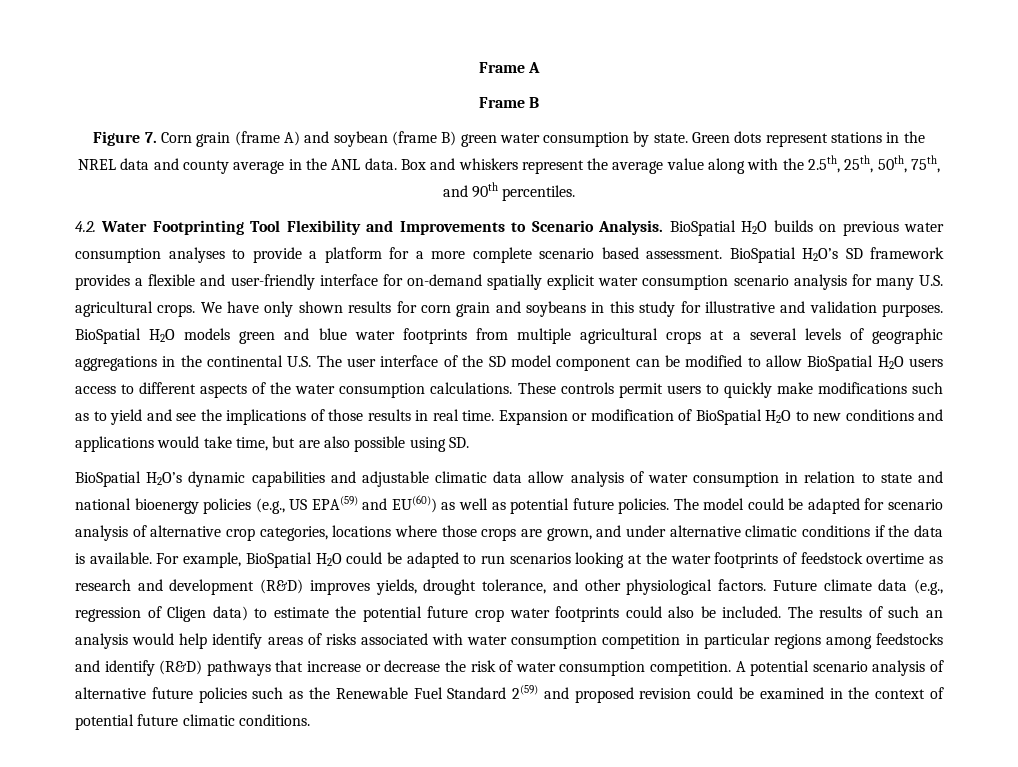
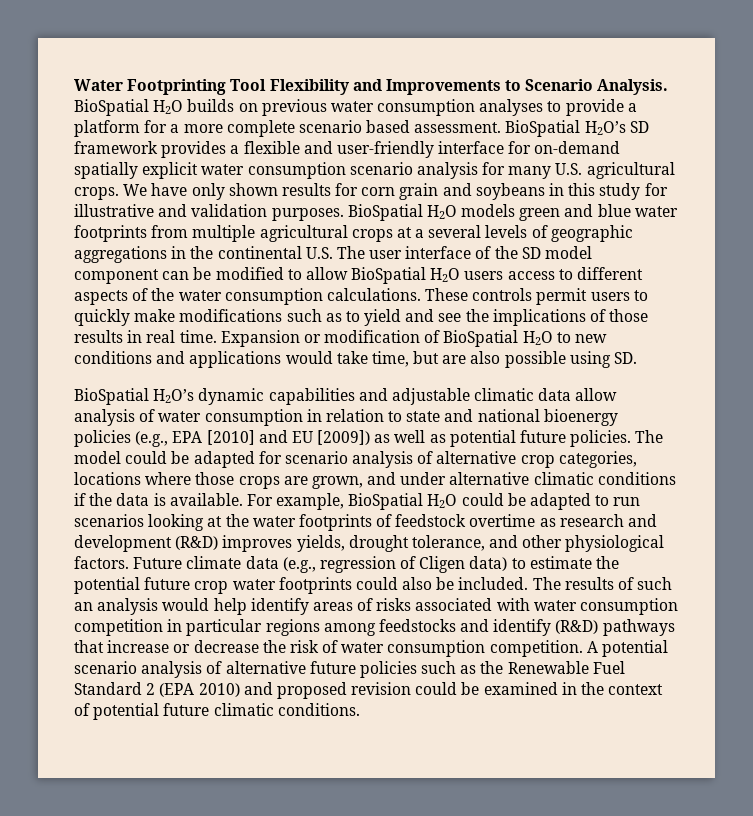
- Frame A
- Frame B
- Figure 7. Corn grain (frame A) and soybean (frame B) green water consumption by state. Green dots represent stations in the NREL data and county average in the ANL data. Box and whiskers represent the average value along with the 2.5th, 25th, 50th, 75th, and 90th percentiles.
- 4.2. Water Footprinting Tool Flexibility and Improvements to Scenario Analysis.
+ Water Footprinting Tool Flexibility and Improvements to Scenario Analysis.
- BioSpatial H2O’s dynamic capabilities and adjustable climatic data allow analysis of water consumption in relation to state and national bioenergy policies (e.g., US EPA(59) and EU(60)) as well as potential future policies.
+ BioSpatial H2O’s dynamic capabilities and adjustable climatic data allow analysis of water consumption in relation to state and national bioenergy policies (e.g., EPA [2010] and EU [2009]) as well as potential future policies.
- A potential scenario analysis of alternative future policies such as the Renewable Fuel Standard 2(59) and proposed revision could be examined in the context of potential future climatic conditions.
+ A potential scenario analysis of alternative future policies such as the Renewable Fuel Standard 2 (EPA 2010) and proposed revision could be examined in the context of potential future climatic conditions.

